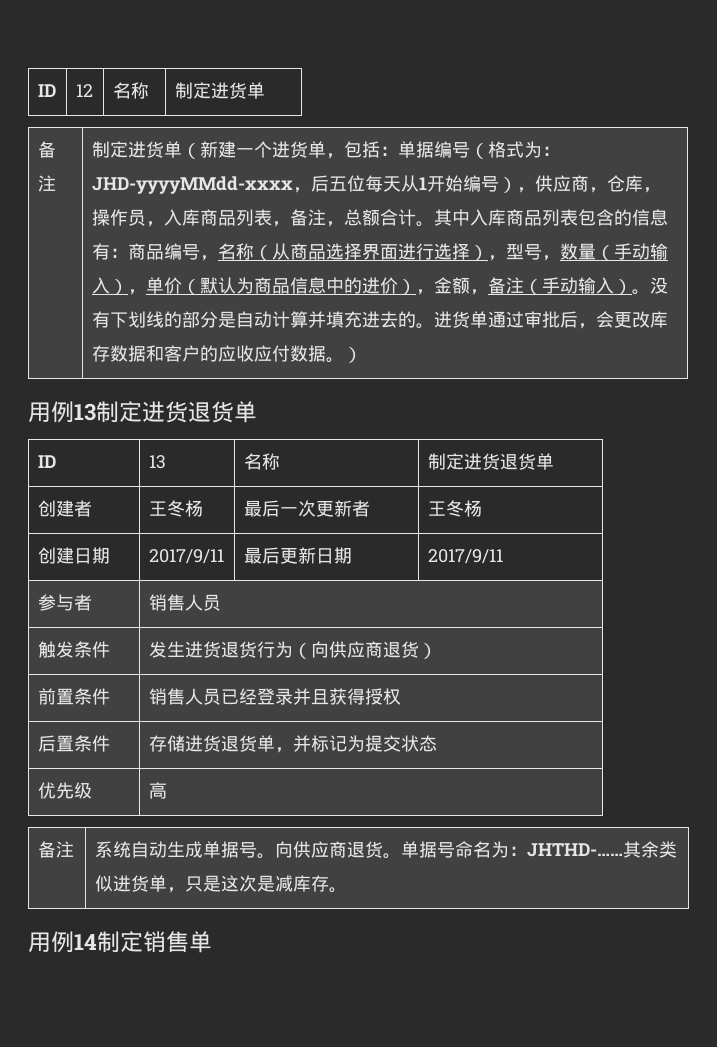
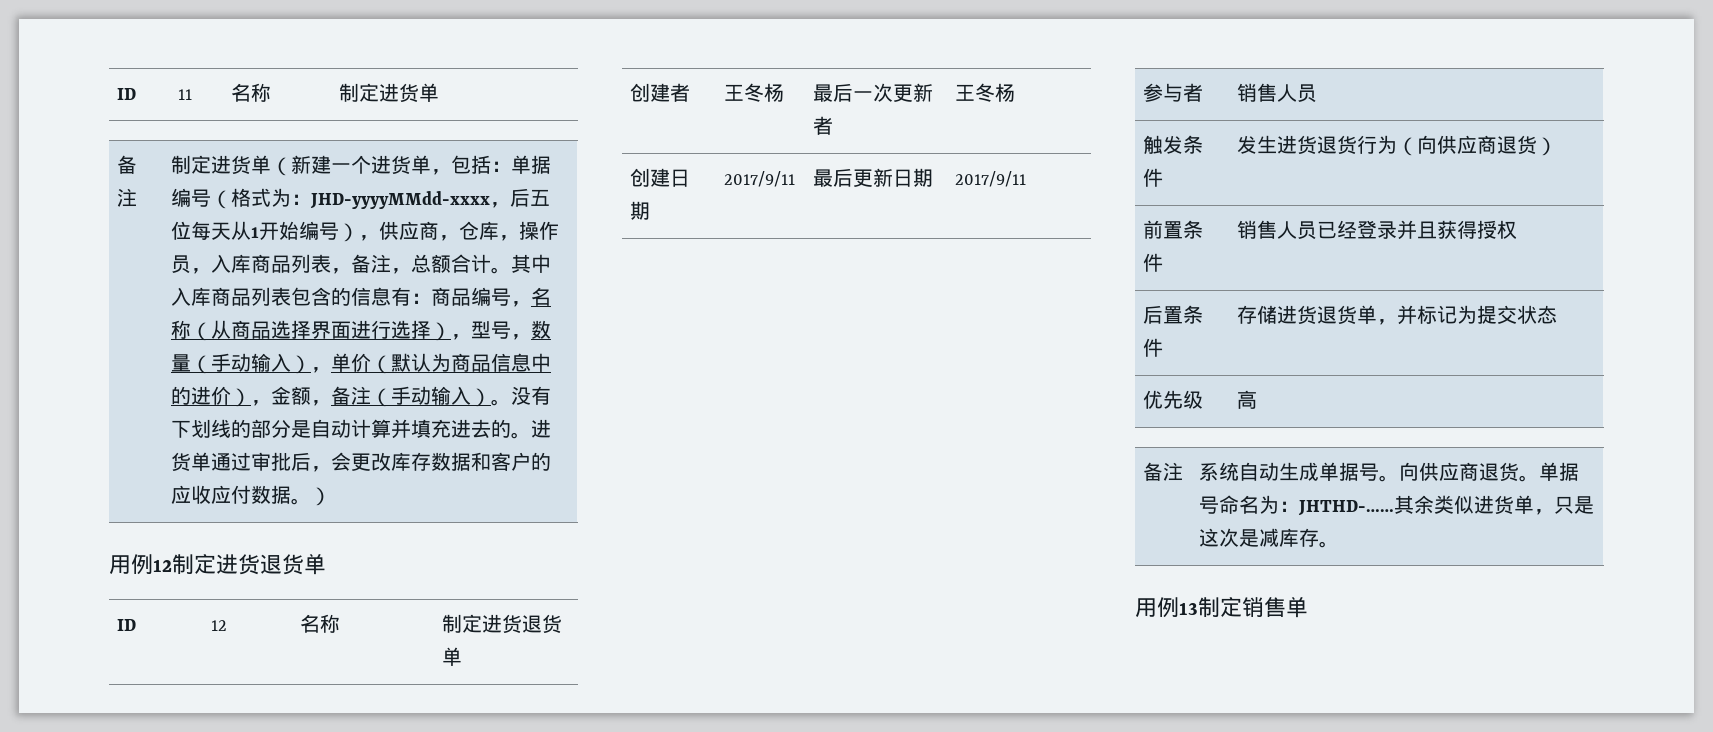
- ID | 12 | 名称 | 制定进货单
+ ID | 11 | 名称 | 制定进货单
- 用例13制定进货退货单
+ 用例12制定进货退货单
- ID | 13 | 名称 | 制定进货退货单
+ ID | 12 | 名称 | 制定进货退货单
- 用例14制定销售单
+ 用例13制定销售单

